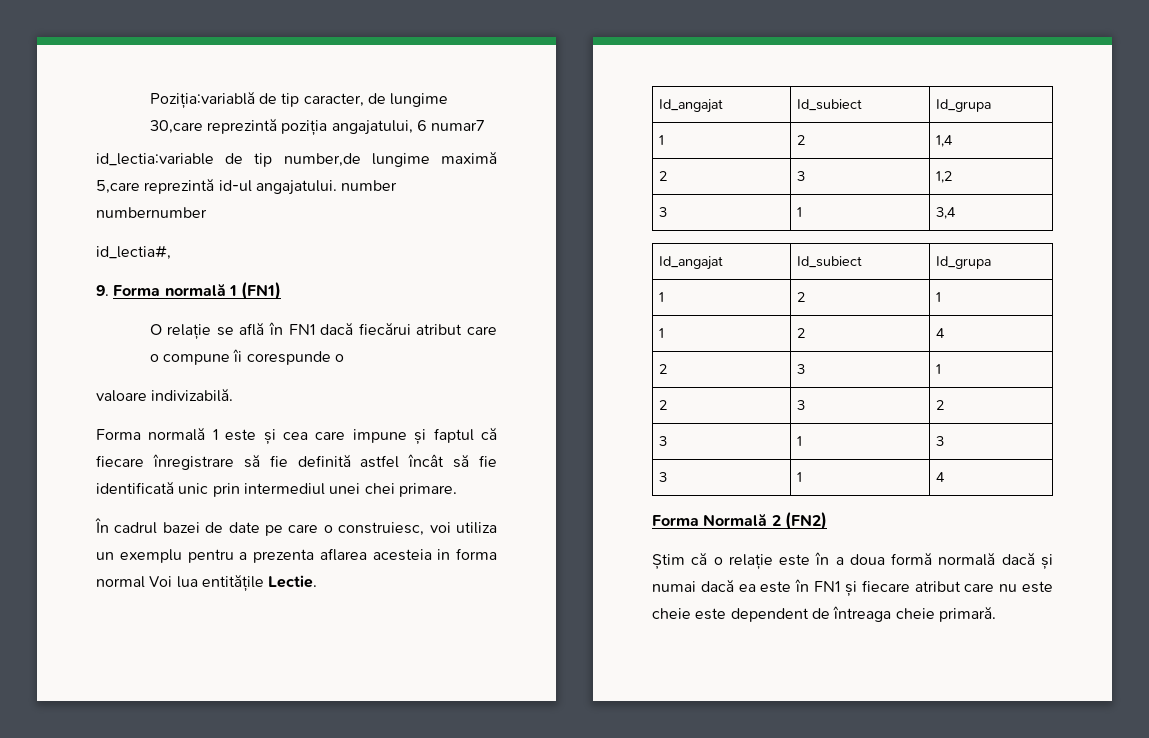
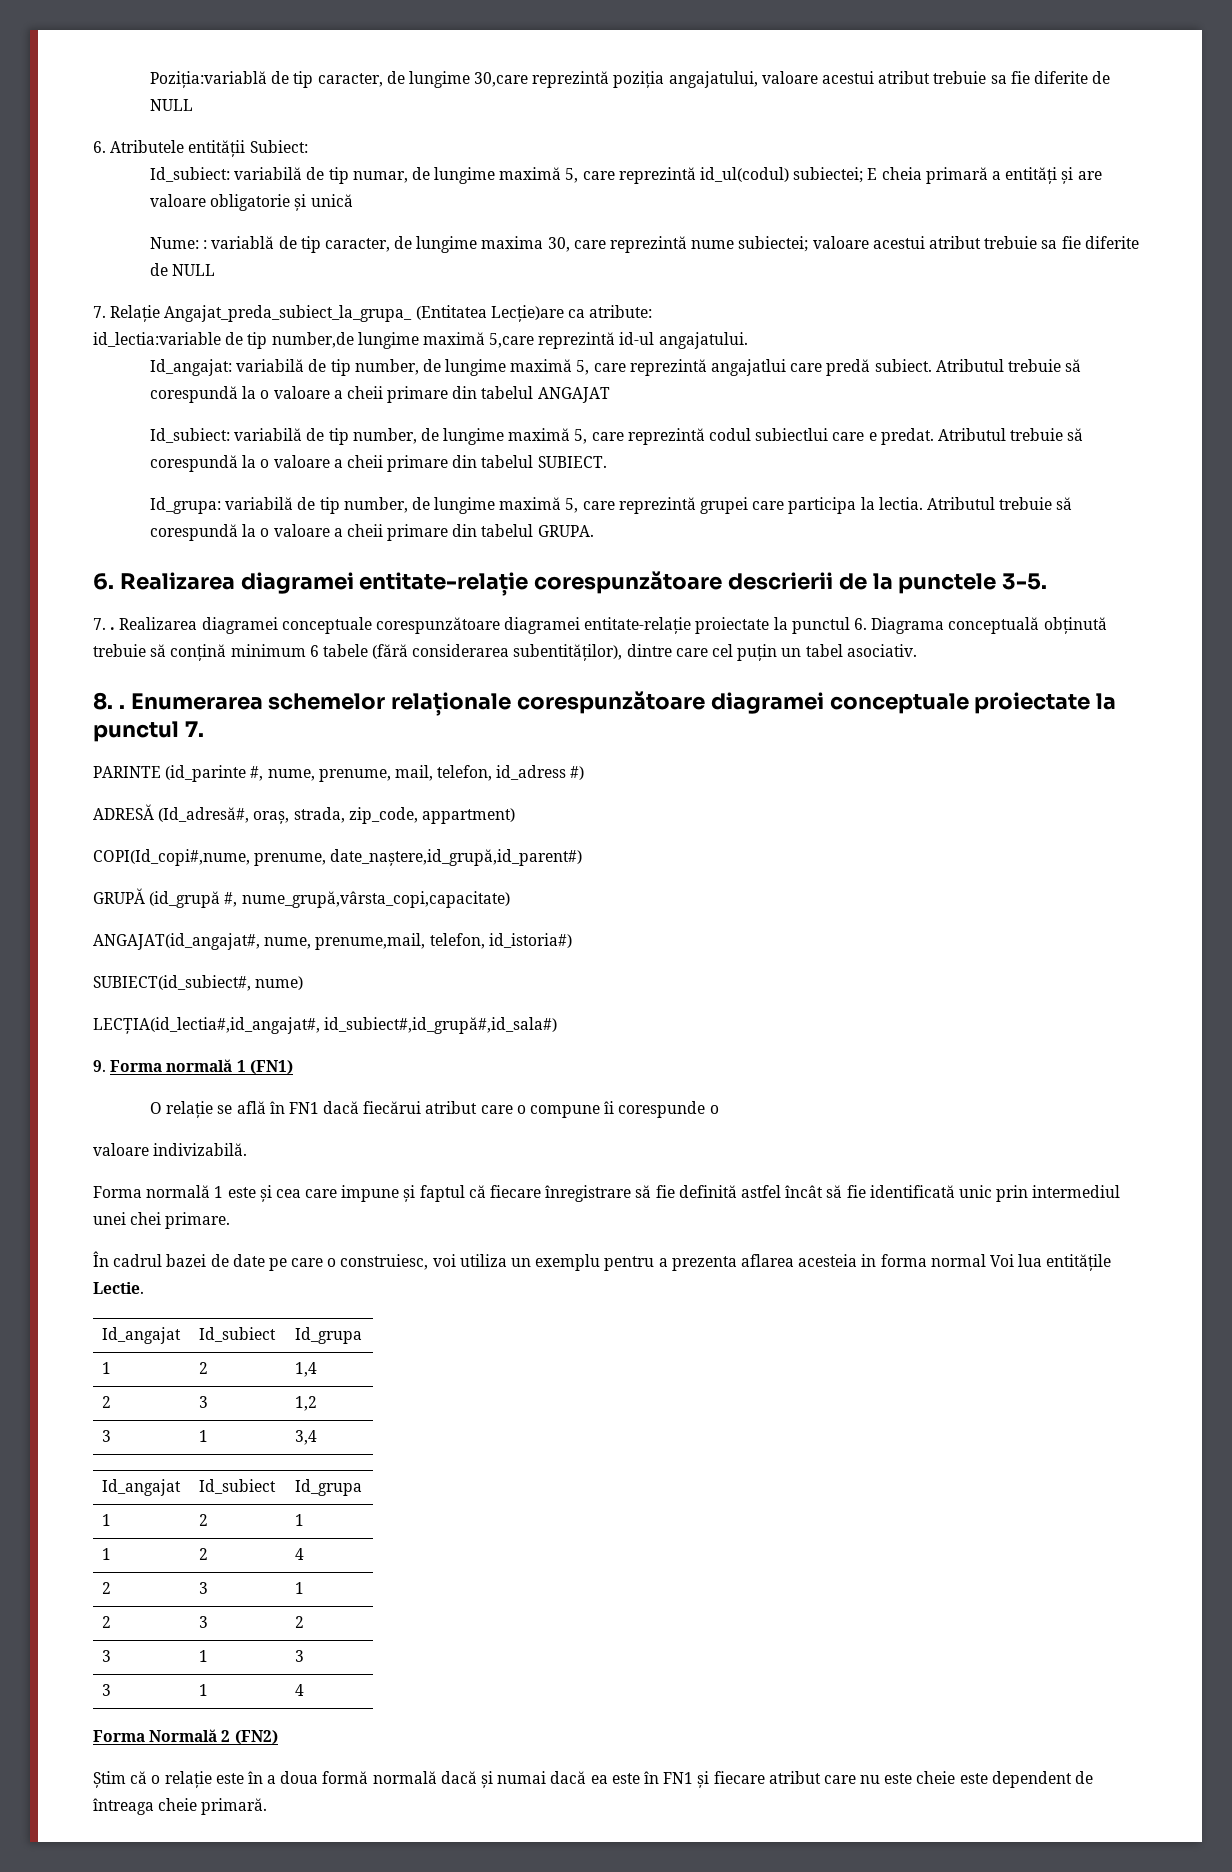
- Poziția:variablă de tip caracter, de lungime 30,care reprezintă poziția angajatului, 6 numar7
+ Poziția:variablă de tip caracter, de lungime 30,care reprezintă poziția angajatului, valoare acestui atribut trebuie sa fie diferite de NULL
+ 6. Atributele entității Subiect:
+ Id_subiect: variabilă de tip numar, de lungime maximă 5, care reprezintă id_ul(codul) subiectei; E cheia primară a entități și are valoare obligatorie și unică
+ Nume: : variablă de tip caracter, de lungime maxima 30, care reprezintă nume subiectei; valoare acestui atribut trebuie sa fie diferite de NULL
+ 7. Relație Angajat_preda_subiect_la_grupa_ (Entitatea Lecție)are ca atribute:
- id_lectia:variable de tip number,de lungime maximă 5,care reprezintă id-ul angajatului. number numbernumber
- id_lectia#,
+ id_lectia:variable de tip number,de lungime maximă 5,care reprezintă id-ul angajatului.
+ Id_angajat: variabilă de tip number, de lungime maximă 5, care reprezintă angajatlui care predă subiect. Atributul trebuie să corespundă la o valoare a cheii primare din tabelul ANGAJAT
+ Id_subiect: variabilă de tip number, de lungime maximă 5, care reprezintă codul subiectlui care e predat. Atributul trebuie să corespundă la o valoare a cheii primare din tabelul SUBIECT.
+ Id_grupa: variabilă de tip number, de lungime maximă 5, care reprezintă grupei care participa la lectia. Atributul trebuie să corespundă la o valoare a cheii primare din tabelul GRUPA.
+ 6. Realizarea diagramei entitate-relație corespunzătoare descrierii de la punctele 3-5.
+ 7. . Realizarea diagramei conceptuale corespunzătoare diagramei entitate-relație proiectate la punctul 6. Diagrama conceptuală obținută trebuie să conțină minimum 6 tabele (fără considerarea subentităților), dintre care cel puțin un tabel asociativ.
+ 8. . Enumerarea schemelor relaționale corespunzătoare diagramei conceptuale proiectate la punctul 7.
+ PARINTE (id_parinte #, nume, prenume, mail, telefon, id_adress #)
+ ADRESĂ (Id_adresă#, oraș, strada, zip_code, appartment)
+ COPI(Id_copi#,nume, prenume, date_naștere,id_grupă,id_parent#)
+ GRUPĂ (id_grupă #, nume_grupă,vârsta_copi,capacitate)
+ ANGAJAT(id_angajat#, nume, prenume,mail, telefon, id_istoria#)
+ SUBIECT(id_subiect#, nume)
+ LECȚIA(id_lectia#,id_angajat#, id_subiect#,id_grupă#,id_sala#)

